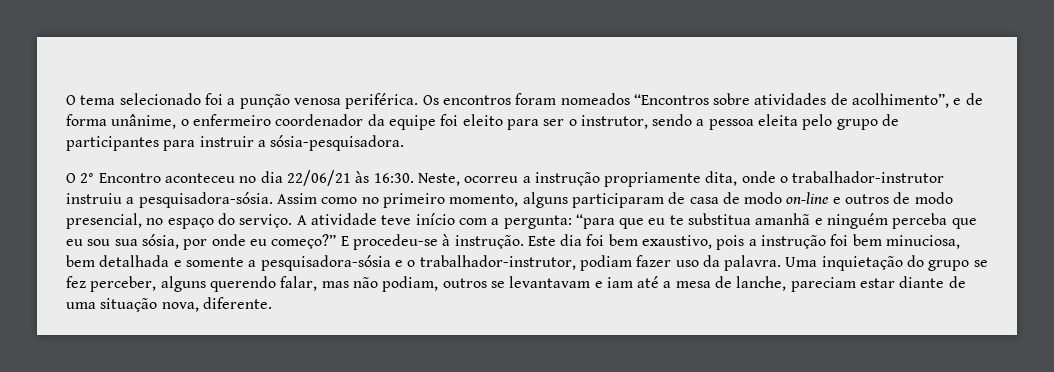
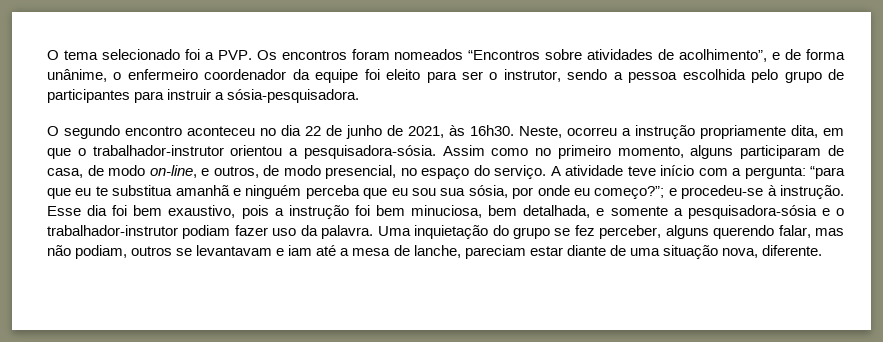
- O tema selecionado foi a punção venosa periférica. Os encontros foram nomeados “Encontros sobre atividades de acolhimento”, e de forma unânime, o enfermeiro coordenador da equipe foi eleito para ser o instrutor, sendo a pessoa eleita pelo grupo de participantes para instruir a sósia-pesquisadora.
+ O tema selecionado foi a PVP. Os encontros foram nomeados “Encontros sobre atividades de acolhimento”, e de forma unânime, o enfermeiro coordenador da equipe foi eleito para ser o instrutor, sendo a pessoa escolhida pelo grupo de participantes para instruir a sósia-pesquisadora.
- O 2° Encontro aconteceu no dia 22/06/21 às 16:30.
+ O segundo encontro aconteceu no dia 22 de junho de 2021, às 16h30.
- Neste, ocorreu a instrução propriamente dita, onde o trabalhador-instrutor instruiu a pesquisadora-sósia.
+ Neste, ocorreu a instrução propriamente dita, em que o trabalhador-instrutor orientou a pesquisadora-sósia.
- Assim como no primeiro momento, alguns participaram de casa de modo on-line e outros de modo presencial, no espaço do serviço.
+ Assim como no primeiro momento, alguns participaram de casa, de modo on-line, e outros, de modo presencial, no espaço do serviço.
- A atividade teve início com a pergunta: “para que eu te substitua amanhã e ninguém perceba que eu sou sua sósia, por onde eu começo?” E procedeu-se à instrução.
+ A atividade teve início com a pergunta: “para que eu te substitua amanhã e ninguém perceba que eu sou sua sósia, por onde eu começo?”; e procedeu-se à instrução.
- Este dia foi bem exaustivo, pois a instrução foi bem minuciosa, bem detalhada e somente a pesquisadora-sósia e o trabalhador-instrutor, podiam fazer uso da palavra.
+ Esse dia foi bem exaustivo, pois a instrução foi bem minuciosa, bem detalhada, e somente a pesquisadora-sósia e o trabalhador-instrutor podiam fazer uso da palavra.

